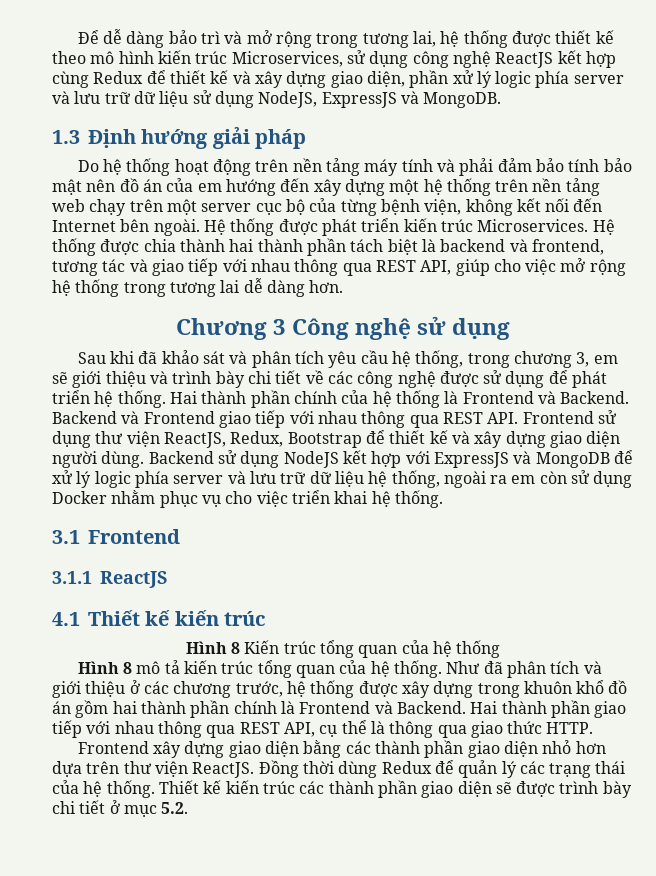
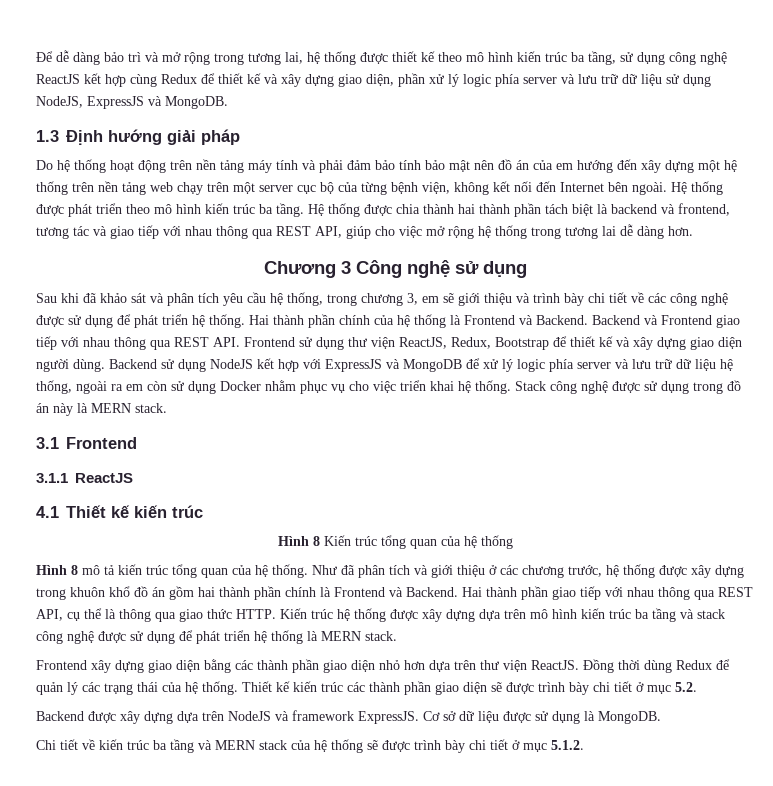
- Để dễ dàng bảo trì và mở rộng trong tương lai, hệ thống được thiết kế theo mô hình kiến trúc Microservices, sử dụng công nghệ ReactJS kết hợp cùng Redux để thiết kế và xây dựng giao diện, phần xử lý logic phía server và lưu trữ dữ liệu sử dụng NodeJS, ExpressJS và MongoDB.
+ Để dễ dàng bảo trì và mở rộng trong tương lai, hệ thống được thiết kế theo mô hình kiến trúc ba tầng, sử dụng công nghệ ReactJS kết hợp cùng Redux để thiết kế và xây dựng giao diện, phần xử lý logic phía server và lưu trữ dữ liệu sử dụng NodeJS, ExpressJS và MongoDB.
- Hệ thống được phát triển kiến trúc Microservices.
+ Hệ thống được phát triển theo mô hình kiến trúc ba tầng.
+ Stack công nghệ được sử dụng trong đồ án này là MERN stack.
+ Kiến trúc hệ thống được xây dựng dựa trên mô hình kiến trúc ba tầng và stack công nghệ được sử dụng để phát triển hệ thống là MERN stack.
+ Backend được xây dựng dựa trên NodeJS và framework ExpressJS. Cơ sở dữ liệu được sử dụng là MongoDB.
+ Chi tiết về kiến trúc ba tầng và MERN stack của hệ thống sẽ được trình bày chi tiết ở mục 5.1.2.

